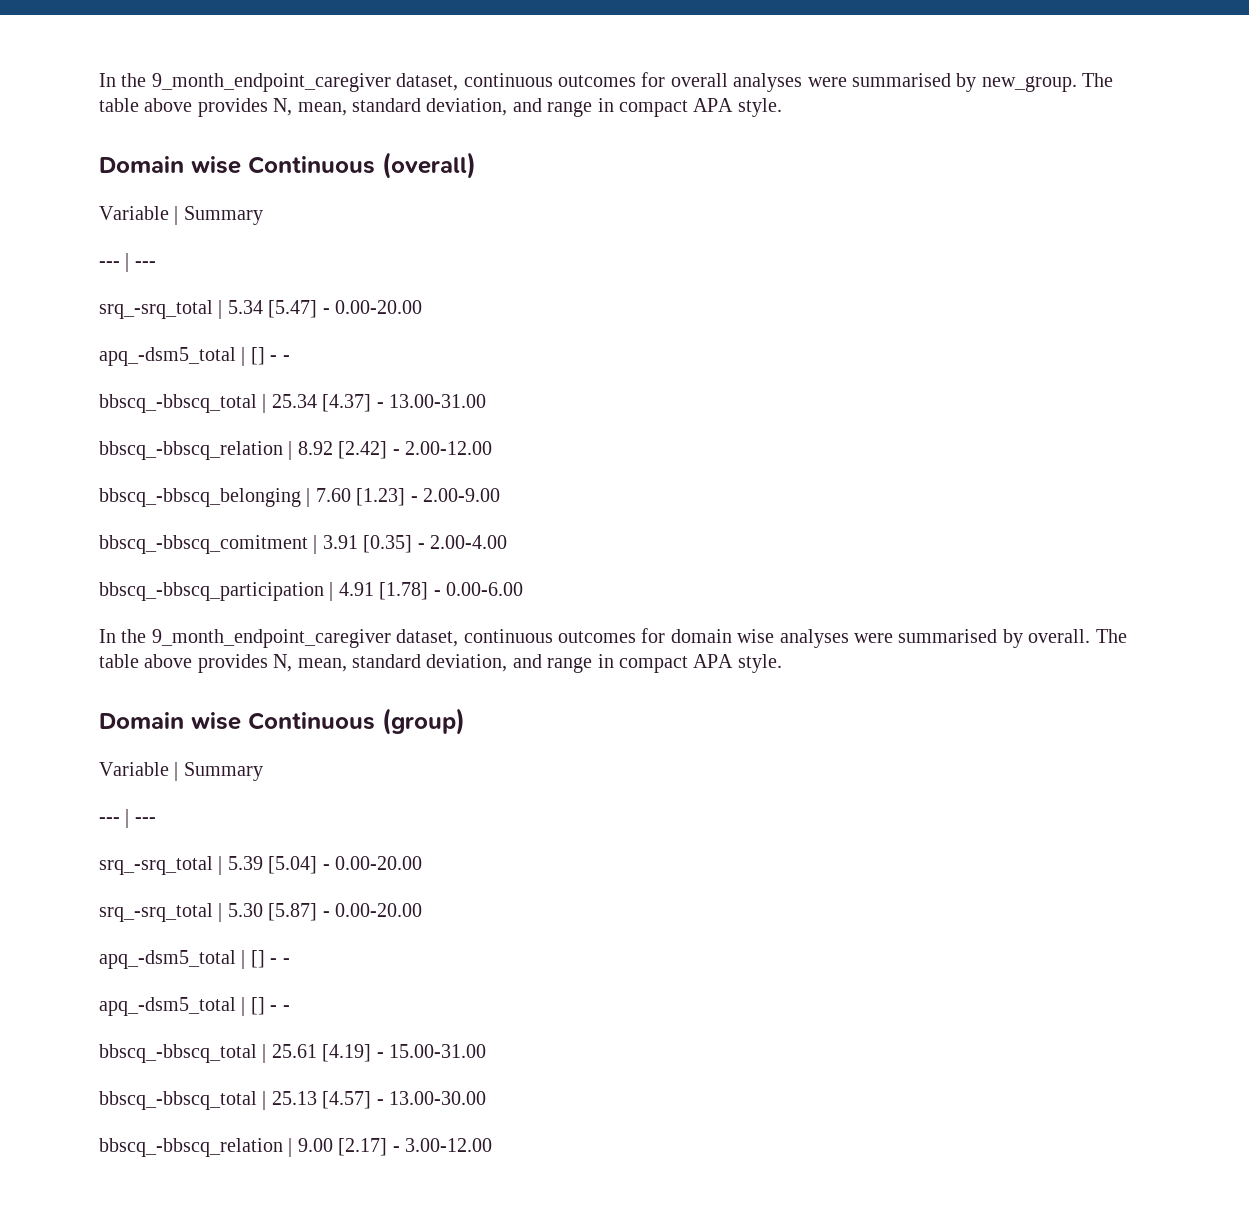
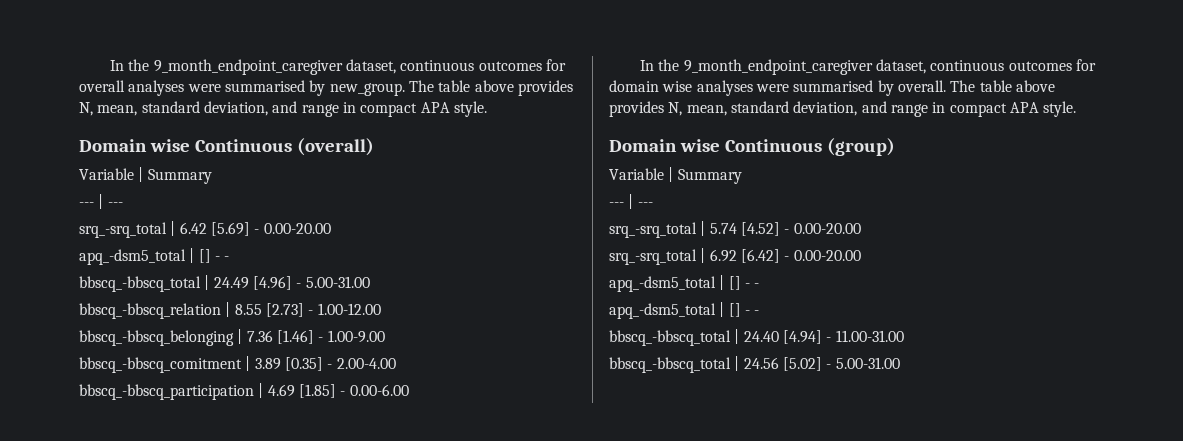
- srq_-srq_total | 5.34 [5.47] - 0.00-20.00
+ srq_-srq_total | 6.42 [5.69] - 0.00-20.00
- bbscq_-bbscq_total | 25.34 [4.37] - 13.00-31.00
- bbscq_-bbscq_relation | 8.92 [2.42] - 2.00-12.00
- bbscq_-bbscq_belonging | 7.60 [1.23] - 2.00-9.00
+ bbscq_-bbscq_total | 24.49 [4.96] - 5.00-31.00
+ bbscq_-bbscq_relation | 8.55 [2.73] - 1.00-12.00
+ bbscq_-bbscq_belonging | 7.36 [1.46] - 1.00-9.00
- bbscq_-bbscq_comitment | 3.91 [0.35] - 2.00-4.00
+ bbscq_-bbscq_comitment | 3.89 [0.35] - 2.00-4.00
- bbscq_-bbscq_participation | 4.91 [1.78] - 0.00-6.00
+ bbscq_-bbscq_participation | 4.69 [1.85] - 0.00-6.00
- srq_-srq_total | 5.39 [5.04] - 0.00-20.00
+ srq_-srq_total | 5.74 [4.52] - 0.00-20.00
- srq_-srq_total | 5.30 [5.87] - 0.00-20.00
+ srq_-srq_total | 6.92 [6.42] - 0.00-20.00
- bbscq_-bbscq_total | 25.61 [4.19] - 15.00-31.00
- bbscq_-bbscq_total | 25.13 [4.57] - 13.00-30.00
- bbscq_-bbscq_relation | 9.00 [2.17] - 3.00-12.00
+ bbscq_-bbscq_total | 24.40 [4.94] - 11.00-31.00
+ bbscq_-bbscq_total | 24.56 [5.02] - 5.00-31.00

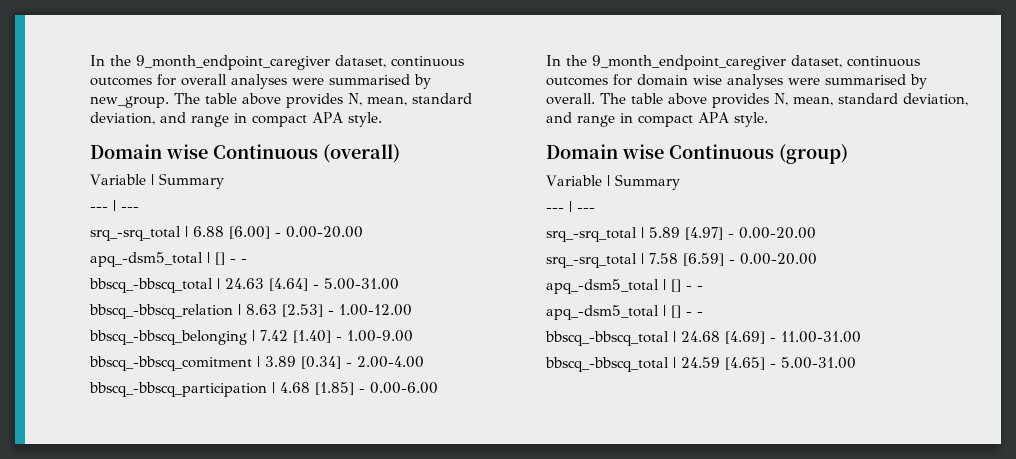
- srq_-srq_total | 6.42 [5.69] - 0.00-20.00
+ srq_-srq_total | 6.88 [6.00] - 0.00-20.00
- bbscq_-bbscq_total | 24.49 [4.96] - 5.00-31.00
+ bbscq_-bbscq_total | 24.63 [4.64] - 5.00-31.00
- bbscq_-bbscq_relation | 8.55 [2.73] - 1.00-12.00
+ bbscq_-bbscq_relation | 8.63 [2.53] - 1.00-12.00
- bbscq_-bbscq_belonging | 7.36 [1.46] - 1.00-9.00
+ bbscq_-bbscq_belonging | 7.42 [1.40] - 1.00-9.00
- bbscq_-bbscq_comitment | 3.89 [0.35] - 2.00-4.00
+ bbscq_-bbscq_comitment | 3.89 [0.34] - 2.00-4.00
- bbscq_-bbscq_participation | 4.69 [1.85] - 0.00-6.00
+ bbscq_-bbscq_participation | 4.68 [1.85] - 0.00-6.00
- srq_-srq_total | 5.74 [4.52] - 0.00-20.00
+ srq_-srq_total | 5.89 [4.97] - 0.00-20.00
- srq_-srq_total | 6.92 [6.42] - 0.00-20.00
+ srq_-srq_total | 7.58 [6.59] - 0.00-20.00
- bbscq_-bbscq_total | 24.40 [4.94] - 11.00-31.00
+ bbscq_-bbscq_total | 24.68 [4.69] - 11.00-31.00
- bbscq_-bbscq_total | 24.56 [5.02] - 5.00-31.00
+ bbscq_-bbscq_total | 24.59 [4.65] - 5.00-31.00

